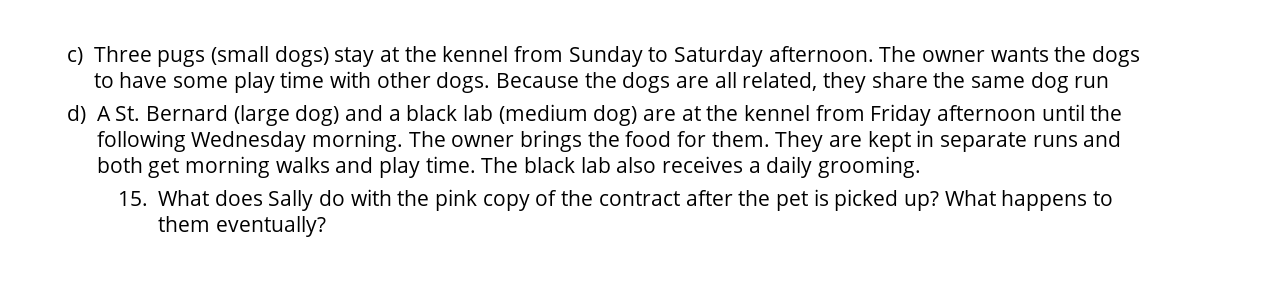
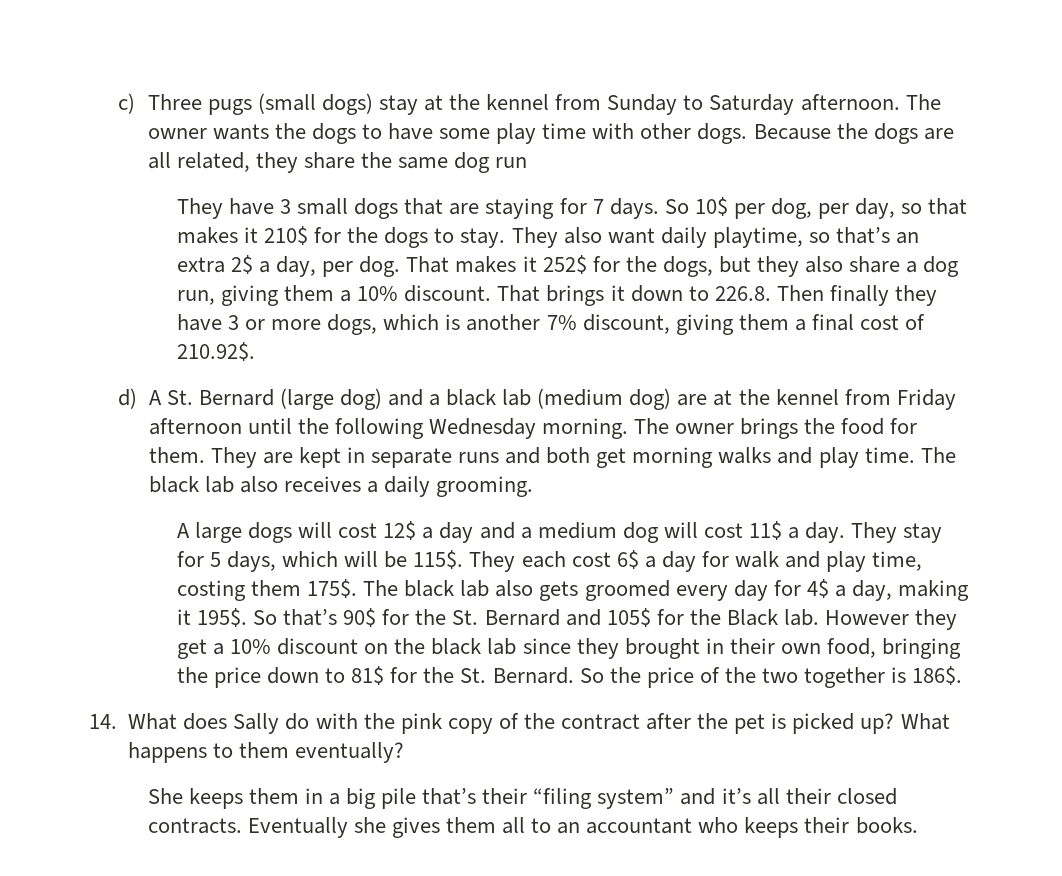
+ They have 3 small dogs that are staying for 7 days. So 10$ per dog, per day, so that makes it 210$ for the dogs to stay. They also want daily playtime, so that’s an extra 2$ a day, per dog. That makes it 252$ for the dogs, but they also share a dog run, giving them a 10% discount. That brings it down to 226.8. Then finally they have 3 or more dogs, which is another 7% discount, giving them a final cost of 210.92$.
- 15. What does Sally do with the pink copy of the contract after the pet is picked up?
+ A large dogs will cost 12$ a day and a medium dog will cost 11$ a day. They stay for 5 days, which will be 115$. They each cost 6$ a day for walk and play time, costing them 175$. The black lab also gets groomed every day for 4$ a day, making it 195$. So that’s 90$ for the St. Bernard and 105$ for the Black lab. However they get a 10% discount on the black lab since they brought in their own food, bringing the price down to 81$ for the St. Bernard. So the price of the two together is 186$.
+ 14. What does Sally do with the pink copy of the contract after the pet is picked up?
+ She keeps them in a big pile that’s their “filing system” and it’s all their closed contracts. Eventually she gives them all to an accountant who keeps their books.

